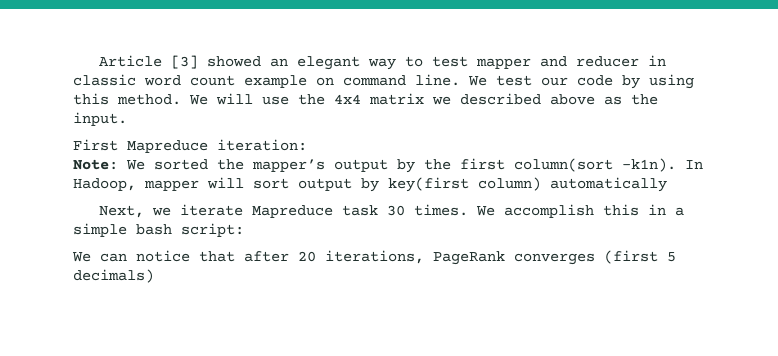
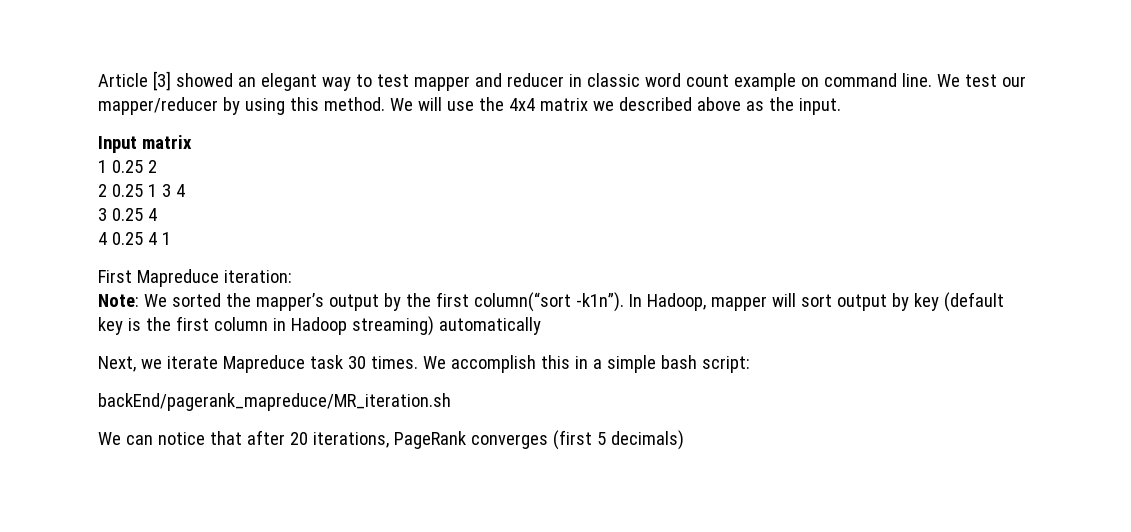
- We test our code by using this method.
+ We test our mapper/reducer by using this method.
+ Input matrix
+ 1 0.25 2
+ 2 0.25 1 3 4
+ 3 0.25 4
+ 4 0.25 4 1
- Note: We sorted the mapper’s output by the first column(sort -k1n).
+ Note: We sorted the mapper’s output by the first column(“sort -k1n”).
- In Hadoop, mapper will sort output by key(first column) automatically
+ In Hadoop, mapper will sort output by key (default key is the first column in Hadoop streaming) automatically
+ backEnd/pagerank_mapreduce/MR_iteration.sh

